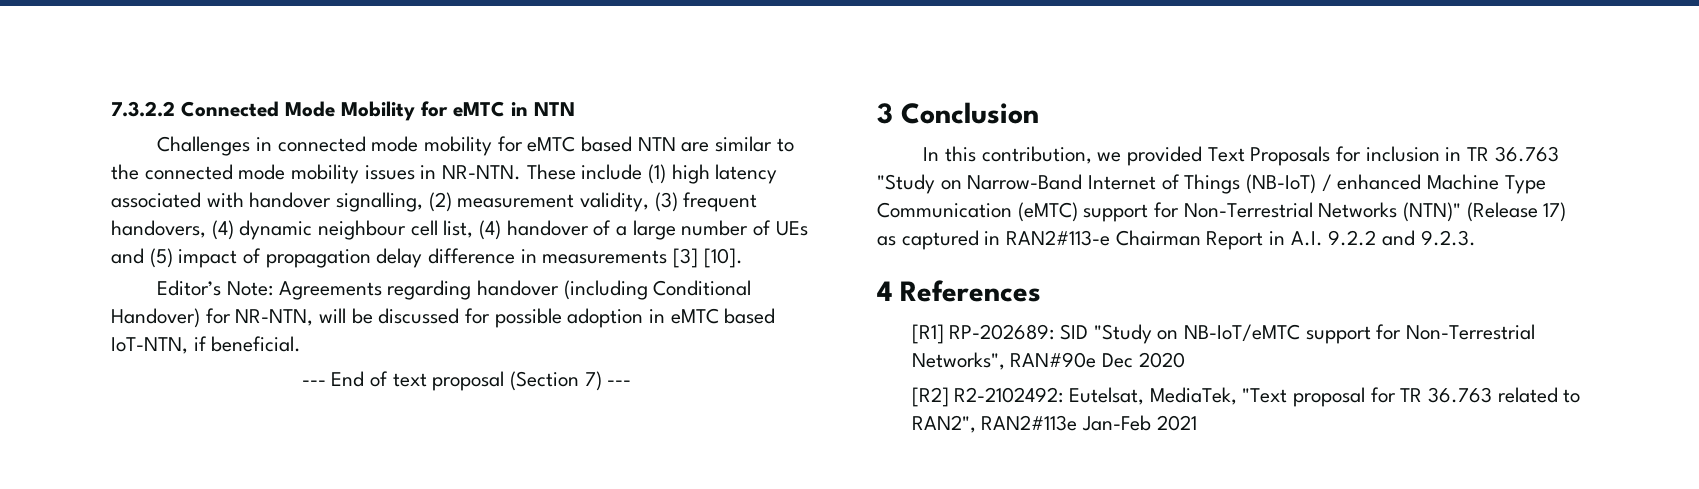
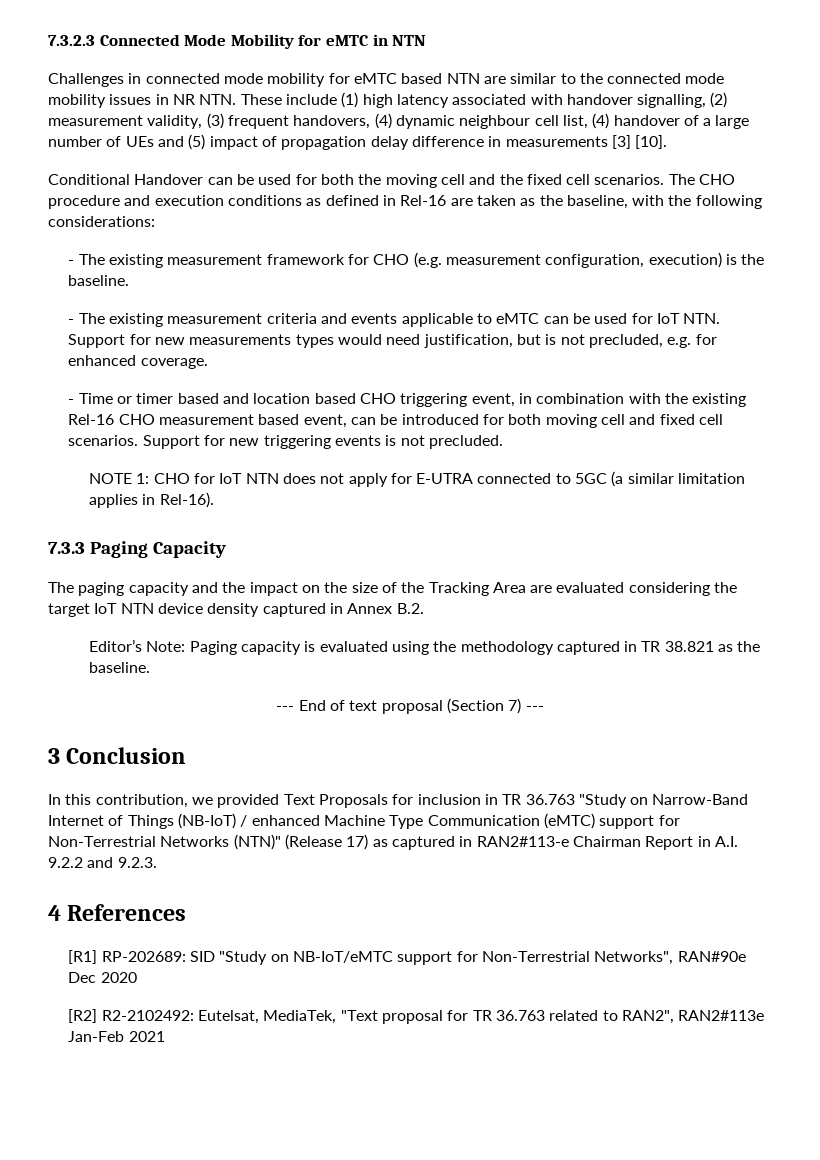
- 7.3.2.2 Connected Mode Mobility for eMTC in NTN
+ 7.3.2.3 Connected Mode Mobility for eMTC in NTN
- Challenges in connected mode mobility for eMTC based NTN are similar to the connected mode mobility issues in NR-NTN. These include (1) high latency associated with handover signalling, (2) measurement validity, (3) frequent handovers, (4) dynamic neighbour cell list, (4) handover of a large number of UEs and (5) impact of propagation delay difference in measurements [3] [10].
+ Challenges in connected mode mobility for eMTC based NTN are similar to the connected mode mobility issues in NR NTN. These include (1) high latency associated with handover signalling, (2) measurement validity, (3) frequent handovers, (4) dynamic neighbour cell list, (4) handover of a large number of UEs and (5) impact of propagation delay difference in measurements [3] [10].
- Editor’s Note: Agreements regarding handover (including Conditional Handover) for NR-NTN, will be discussed for possible adoption in eMTC based IoT-NTN, if beneficial.
+ Conditional Handover can be used for both the moving cell and the fixed cell scenarios. The CHO procedure and execution conditions as defined in Rel-16 are taken as the baseline, with the following considerations:
+ - The existing measurement framework for CHO (e.g. measurement configuration, execution) is the baseline.
+ - The existing measurement criteria and events applicable to eMTC can be used for IoT NTN. Support for new measurements types would need justification, but is not precluded, e.g. for enhanced coverage.
+ - Time or timer based and location based CHO triggering event, in combination with the existing Rel-16 CHO measurement based event, can be introduced for both moving cell and fixed cell scenarios. Support for new triggering events is not precluded.
+ NOTE 1: CHO for IoT NTN does not apply for E-UTRA connected to 5GC (a similar limitation applies in Rel-16).
+ 7.3.3 Paging Capacity
+ The paging capacity and the impact on the size of the Tracking Area are evaluated considering the target IoT NTN device density captured in Annex B.2.
+ Editor’s Note: Paging capacity is evaluated using the methodology captured in TR 38.821 as the baseline.

